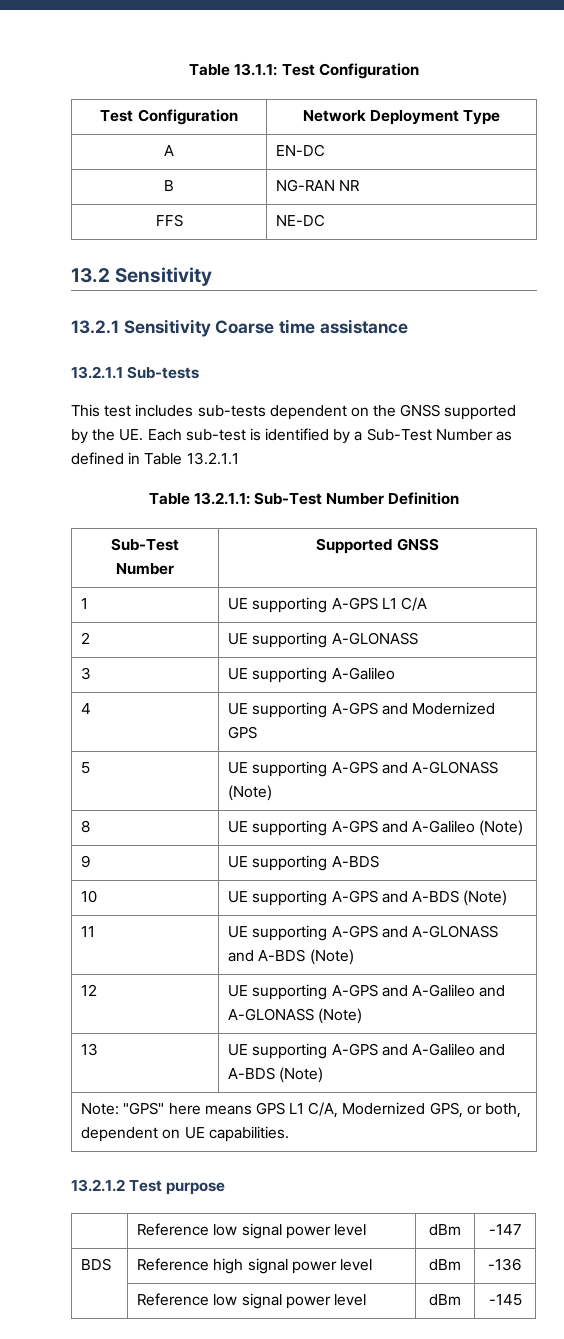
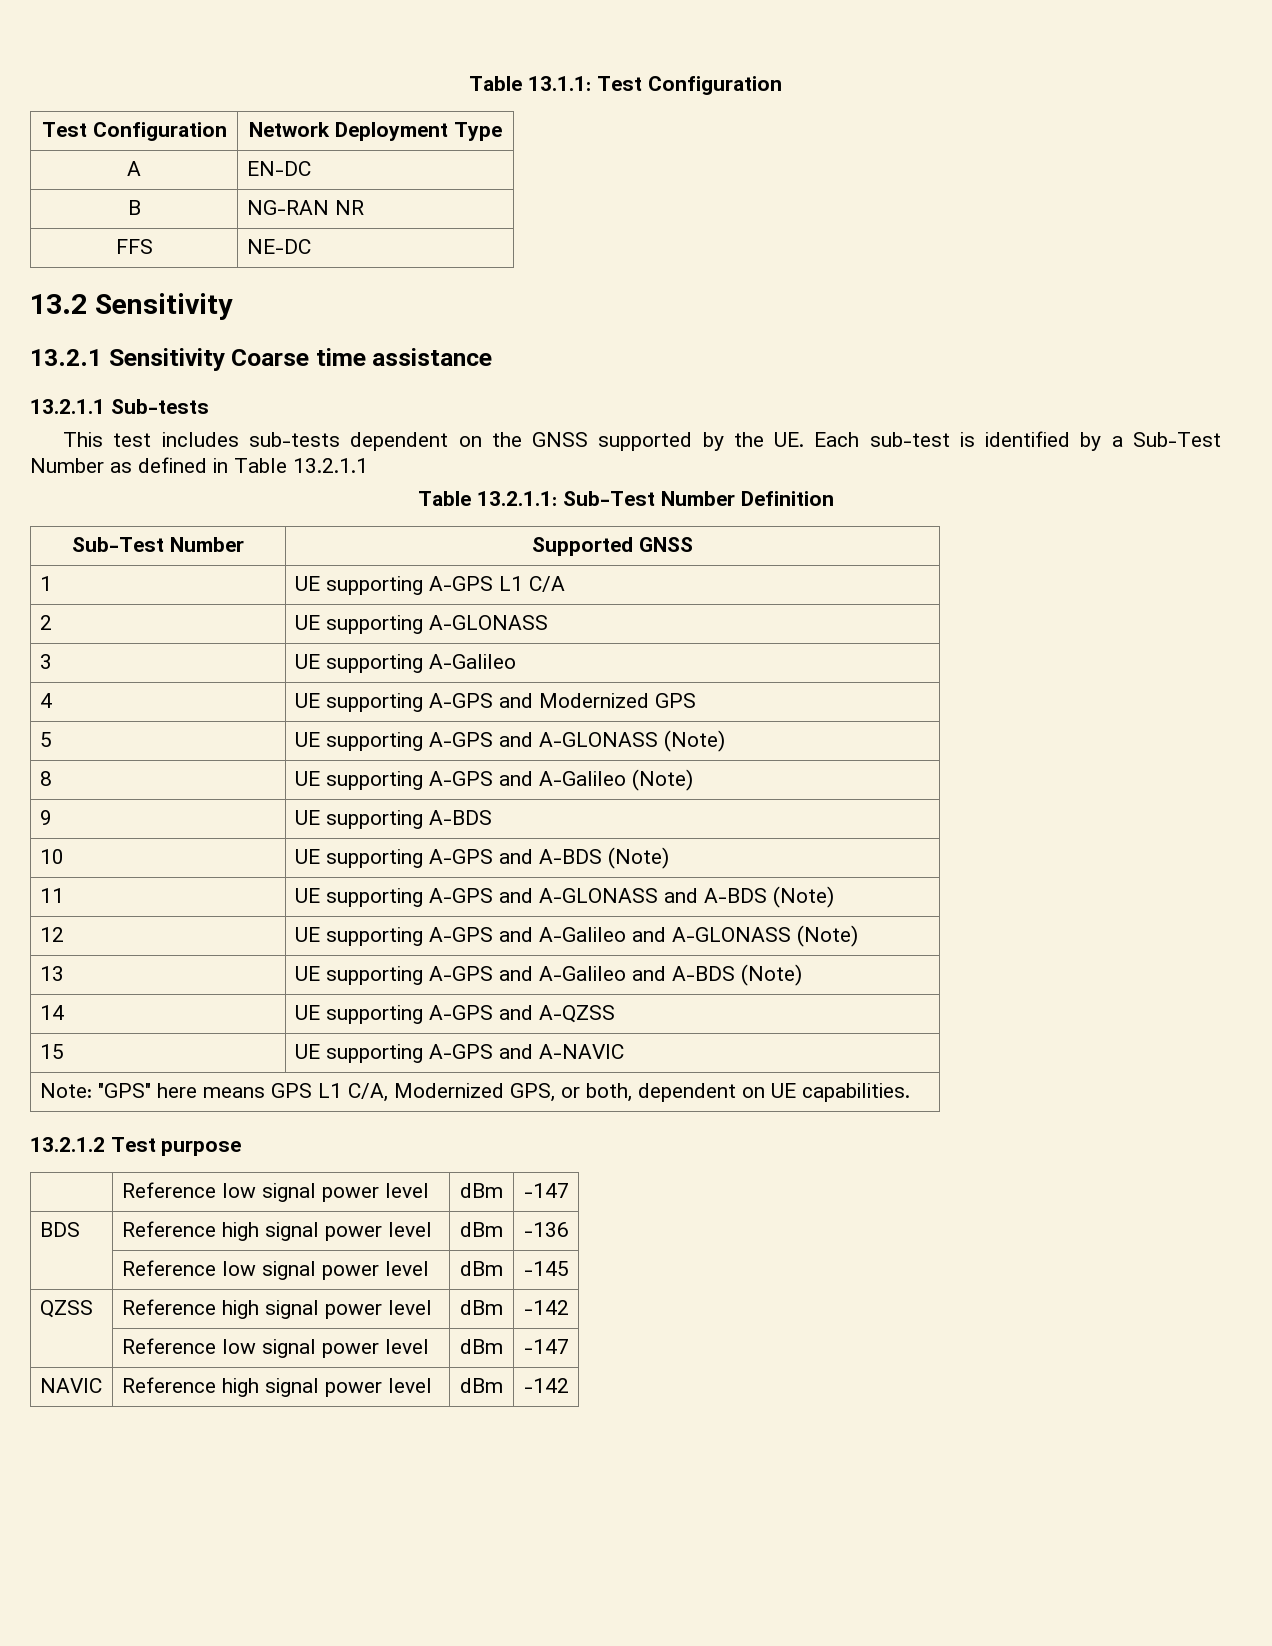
+ 14 | UE supporting A-GPS and A-QZSS
+ 15 | UE supporting A-GPS and A-NAVIC
+ QZSS | Reference high signal power level | dBm | -142
+ | Reference low signal power level | dBm | -147
+ NAVIC | Reference high signal power level | dBm | -142

